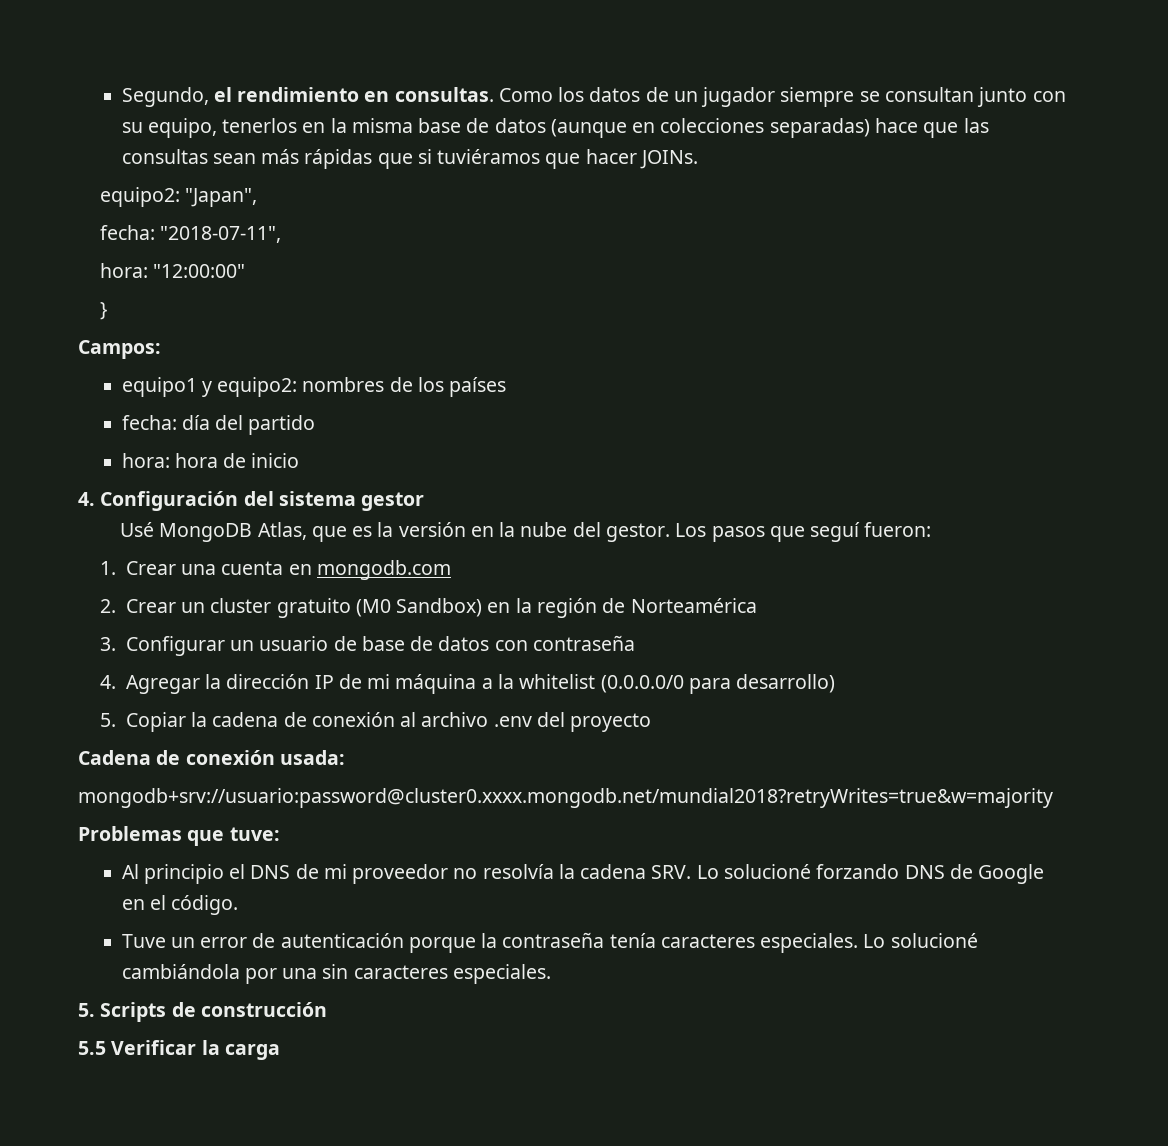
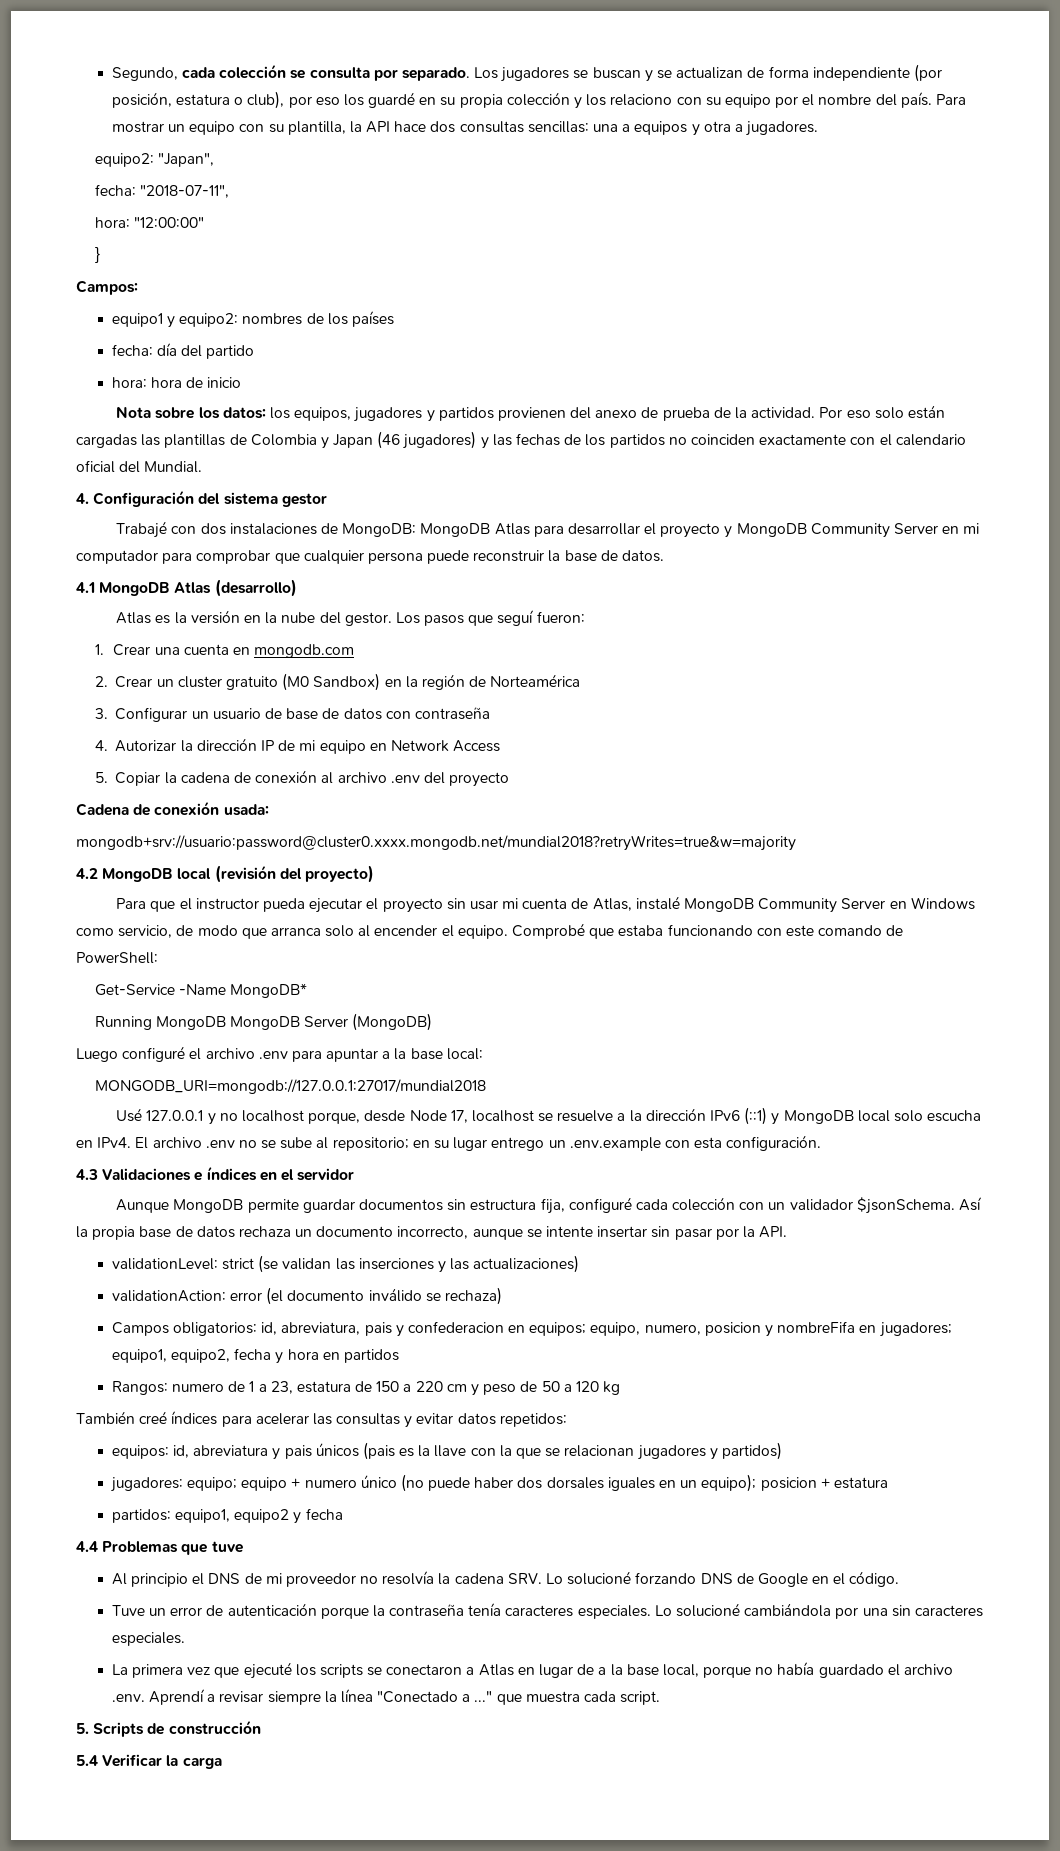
- Segundo, el rendimiento en consultas. Como los datos de un jugador siempre se consultan junto con su equipo, tenerlos en la misma base de datos (aunque en colecciones separadas) hace que las consultas sean más rápidas que si tuviéramos que hacer JOINs.
+ Segundo, cada colección se consulta por separado. Los jugadores se buscan y se actualizan de forma independiente (por posición, estatura o club), por eso los guardé en su propia colección y los relaciono con su equipo por el nombre del país. Para mostrar un equipo con su plantilla, la API hace dos consultas sencillas: una a equipos y otra a jugadores.
+ Nota sobre los datos: los equipos, jugadores y partidos provienen del anexo de prueba de la actividad. Por eso solo están cargadas las plantillas de Colombia y Japan (46 jugadores) y las fechas de los partidos no coinciden exactamente con el calendario oficial del Mundial.
- Usé MongoDB Atlas, que es la versión en la nube del gestor.
+ Trabajé con dos instalaciones de MongoDB: MongoDB Atlas para desarrollar el proyecto y MongoDB Community Server en mi computador para comprobar que cualquier persona puede reconstruir la base de datos.
+ 4.1 MongoDB Atlas (desarrollo)
+ Atlas es la versión en la nube del gestor.
- 4. Agregar la dirección IP de mi máquina a la whitelist (0.0.0.0/0 para desarrollo)
+ 4. Autorizar la dirección IP de mi equipo en Network Access
- Problemas que tuve:
+ 4.2 MongoDB local (revisión del proyecto)
+ Para que el instructor pueda ejecutar el proyecto sin usar mi cuenta de Atlas, instalé MongoDB Community Server en Windows como servicio, de modo que arranca solo al encender el equipo. Comprobé que estaba funcionando con este comando de PowerShell:
+ Get-Service -Name MongoDB*
+ Running MongoDB MongoDB Server (MongoDB)
+ Luego configuré el archivo .env para apuntar a la base local:
+ MONGODB_URI=mongodb://127.0.0.1:27017/mundial2018
+ Usé 127.0.0.1 y no localhost porque, desde Node 17, localhost se resuelve a la dirección IPv6 (::1) y MongoDB local solo escucha en IPv4. El archivo .env no se sube al repositorio; en su lugar entrego un .env.example con esta configuración.
+ 4.3 Validaciones e índices en el servidor
+ Aunque MongoDB permite guardar documentos sin estructura fija, configuré cada colección con un validador $jsonSchema. Así la propia base de datos rechaza un documento incorrecto, aunque se intente insertar sin pasar por la API.
+ validationLevel: strict (se validan las inserciones y las actualizaciones)
+ validationAction: error (el documento inválido se rechaza)
+ Campos obligatorios: id, abreviatura, pais y confederacion en equipos; equipo, numero, posicion y nombreFifa en jugadores; equipo1, equipo2, fecha y hora en partidos
+ Rangos: numero de 1 a 23, estatura de 150 a 220 cm y peso de 50 a 120 kg
+ También creé índices para acelerar las consultas y evitar datos repetidos:
+ equipos: id, abreviatura y pais únicos (pais es la llave con la que se relacionan jugadores y partidos)
+ jugadores: equipo; equipo + numero único (no puede haber dos dorsales iguales en un equipo); posicion + estatura
+ partidos: equipo1, equipo2 y fecha
+ 4.4 Problemas que tuve
+ La primera vez que ejecuté los scripts se conectaron a Atlas en lugar de a la base local, porque no había guardado el archivo .env. Aprendí a revisar siempre la línea "Conectado a ..." que muestra cada script.
- 5.5 Verificar la carga
+ 5.4 Verificar la carga

